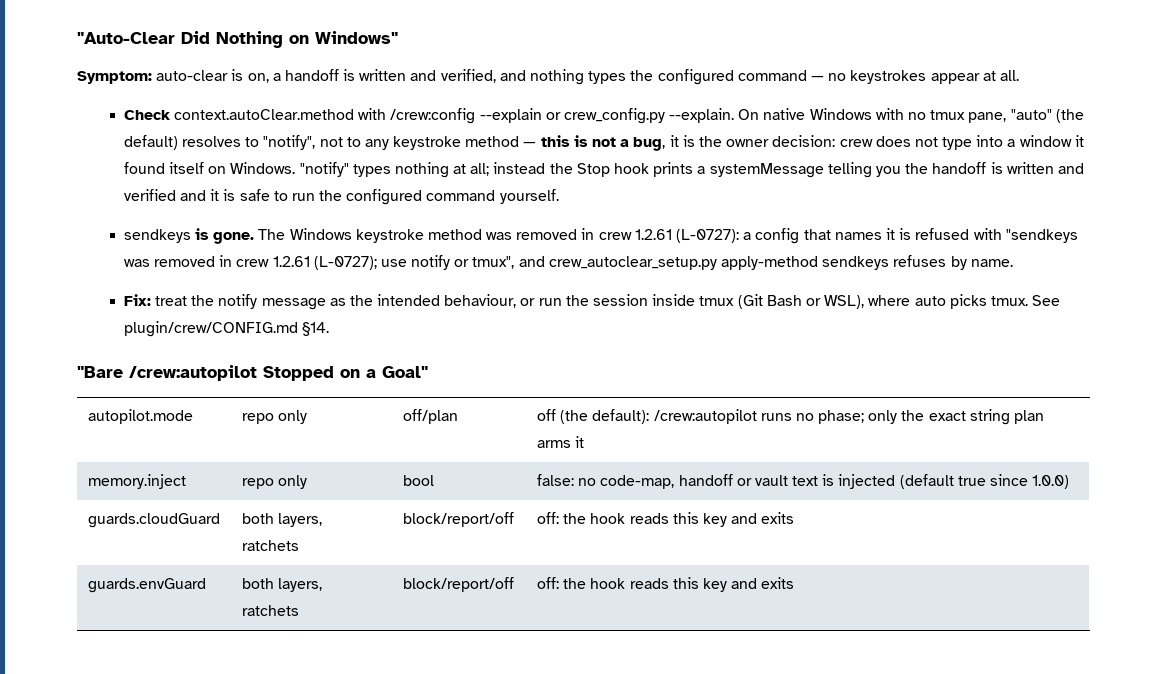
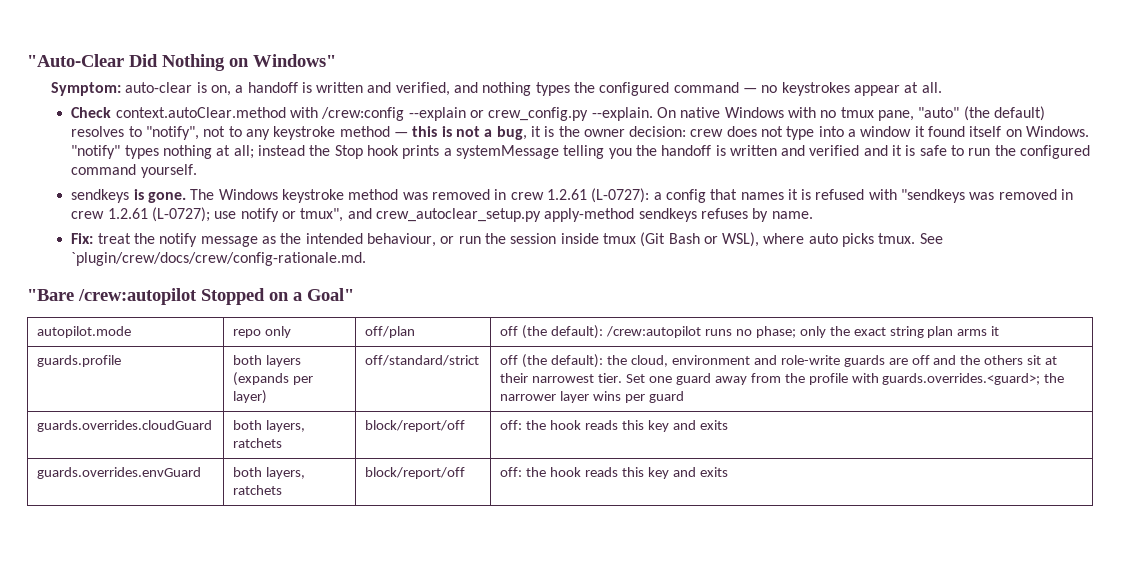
- See plugin/crew/CONFIG.md §14.
+ See `plugin/crew/docs/crew/config-rationale.md.
- memory.inject | repo only | bool | false: no code-map, handoff or vault text is injected (default true since 1.0.0)
- guards.cloudGuard | both layers, ratchets | block/report/off | off: the hook reads this key and exits
+ guards.profile | both layers (expands per layer) | off/standard/strict | off (the default): the cloud, environment and role-write guards are off and the others sit at their narrowest tier. Set one guard away from the profile with guards.overrides.<guard>; the narrower layer wins per guard
+ guards.overrides.cloudGuard | both layers, ratchets | block/report/off | off: the hook reads this key and exits
- guards.envGuard | both layers, ratchets | block/report/off | off: the hook reads this key and exits
+ guards.overrides.envGuard | both layers, ratchets | block/report/off | off: the hook reads this key and exits

